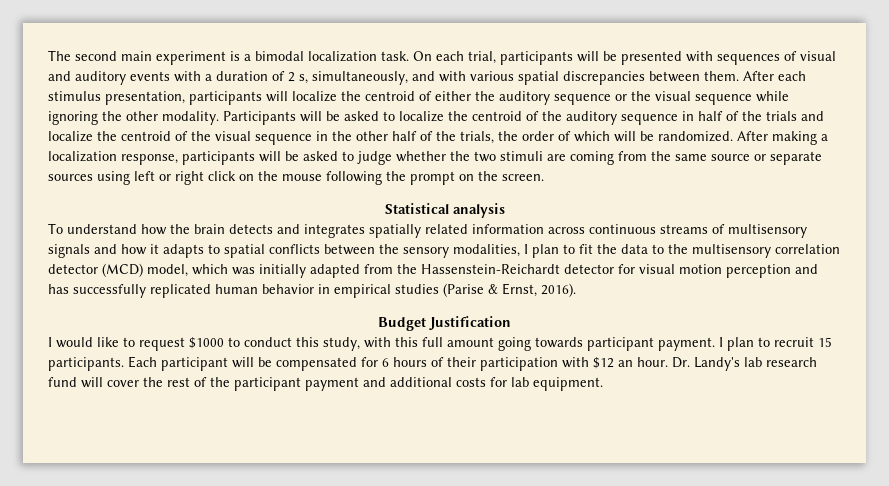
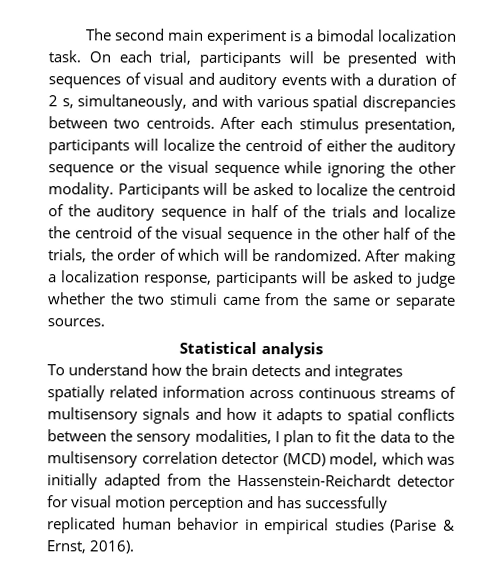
- On each trial, participants will be presented with sequences of visual and auditory events with a duration of 2 s, simultaneously, and with various spatial discrepancies between them.
+ On each trial, participants will be presented with sequences of visual and auditory events with a duration of 2 s, simultaneously, and with various spatial discrepancies between two centroids.
- After making a localization response, participants will be asked to judge whether the two stimuli are coming from the same source or separate sources using left or right click on the mouse following the prompt on the screen.
+ After making a localization response, participants will be asked to judge whether the two stimuli came from the same or separate sources.
- Budget Justification
- I would like to request $1000 to conduct this study, with this full amount going towards participant payment. I plan to recruit 15 participants. Each participant will be compensated for 6 hours of their participation with $12 an hour. Dr. Landy's lab research fund will cover the rest of the participant payment and additional costs for lab equipment.

